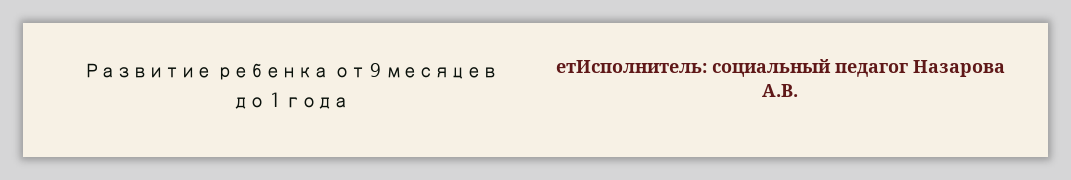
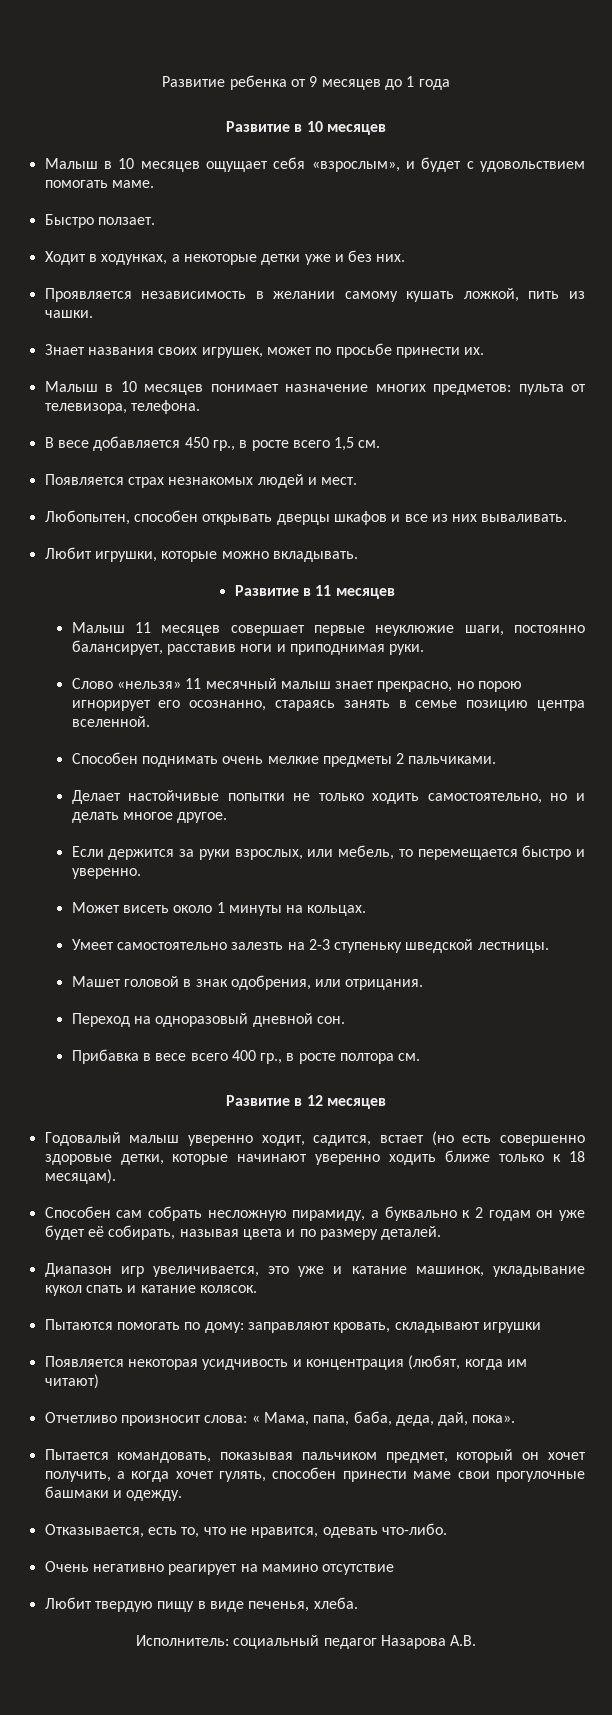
- етИсполнитель: социальный педагог Назарова А.В.
+ Развитие в 10 месяцев
+ Малыш в 10 месяцев ощущает себя «взрослым», и будет с удовольствием помогать маме.
+ Быстро ползает.
+ Ходит в ходунках, а некоторые детки уже и без них.
+ Проявляется независимость в желании самому кушать ложкой, пить из чашки.
+ Знает названия своих игрушек, может по просьбе принести их.
+ Малыш в 10 месяцев понимает назначение многих предметов: пульта от телевизора, телефона.
+ В весе добавляется 450 гр., в росте всего 1,5 см.
+ Появляется страх незнакомых людей и мест.
+ Любопытен, способен открывать дверцы шкафов и все из них вываливать.
+ Любит игрушки, которые можно вкладывать.
+ Развитие в 11 месяцев
+ Малыш 11 месяцев совершает первые неуклюжие шаги, постоянно балансирует, расставив ноги и приподнимая руки.
+ Слово «нельзя» 11 месячный малыш знает прекрасно, но порою игнорирует его осознанно, стараясь занять в семье позицию центра вселенной.
+ Способен поднимать очень мелкие предметы 2 пальчиками.
+ Делает настойчивые попытки не только ходить самостоятельно, но и делать многое другое.
+ Если держится за руки взрослых, или мебель, то перемещается быстро и уверенно.
+ Может висеть около 1 минуты на кольцах.
+ Умеет самостоятельно залезть на 2-3 ступеньку шведской лестницы.
+ Машет головой в знак одобрения, или отрицания.
+ Переход на одноразовый дневной сон.
+ Прибавка в весе всего 400 гр., в росте полтора см.
+ Развитие в 12 месяцев
+ Годовалый малыш уверенно ходит, садится, встает (но есть совершенно здоровые детки, которые начинают уверенно ходить ближе только к 18 месяцам).
+ Способен сам собрать несложную пирамиду, а буквально к 2 годам он уже будет её собирать, называя цвета и по размеру деталей.
+ Диапазон игр увеличивается, это уже и катание машинок, укладывание кукол спать и катание колясок.
+ Пытаются помогать по дому: заправляют кровать, складывают игрушки
+ Появляется некоторая усидчивость и концентрация (любят, когда им читают)
+ Отчетливо произносит слова: « Мама, папа, баба, деда, дай, пока».
+ Пытается командовать, показывая пальчиком предмет, который он хочет получить, а когда хочет гулять, способен принести маме свои прогулочные башмаки и одежду.
+ Отказывается, есть то, что не нравится, одевать что-либо.
+ Очень негативно реагирует на мамино отсутствие
+ Любит твердую пищу в виде печенья, хлеба.
+ Исполнитель: социальный педагог Назарова А.В.

